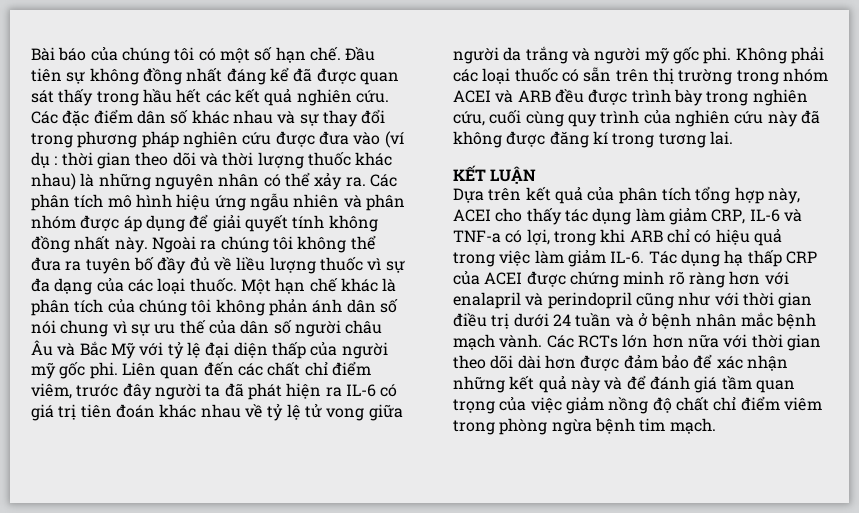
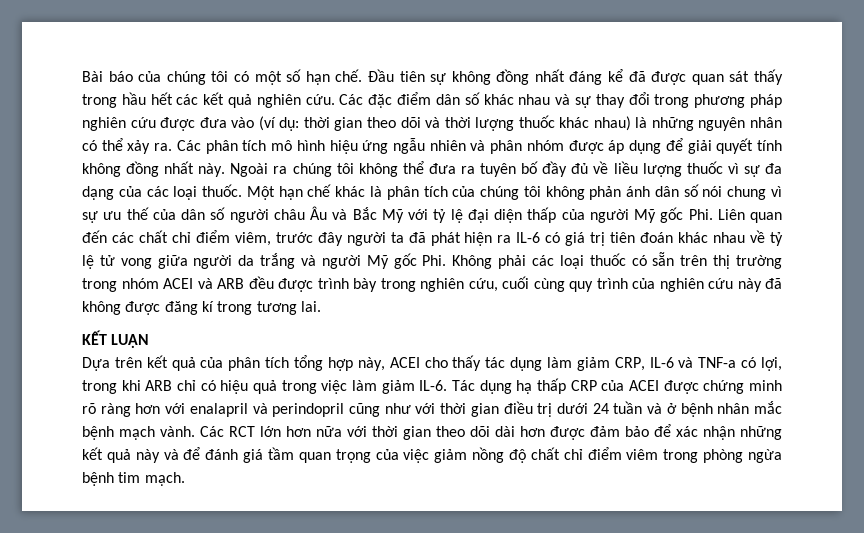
- Các đặc điểm dân số khác nhau và sự thay đổi trong phương pháp nghiên cứu được đưa vào (ví dụ : thời gian theo dõi và thời lượng thuốc khác nhau) là những nguyên nhân có thể xảy ra.
+ Các đặc điểm dân số khác nhau và sự thay đổi trong phương pháp nghiên cứu được đưa vào (ví dụ: thời gian theo dõi và thời lượng thuốc khác nhau) là những nguyên nhân có thể xảy ra.
- Một hạn chế khác là phân tích của chúng tôi không phản ánh dân số nói chung vì sự ưu thế của dân số người châu Âu và Bắc Mỹ với tỷ lệ đại diện thấp của người mỹ gốc phi. Liên quan đến các chất chỉ điểm viêm, trước đây người ta đã phát hiện ra IL-6 có giá trị tiên đoán khác nhau về tỷ lệ tử vong giữa người da trắng và người mỹ gốc phi. Không phải các loại thuốc có sẵn trên thị trường trong nhóm ACEI và ARB đều được trình bày trong nghiên cứu, cuối cùng quy trình của nghiên cứu này đã không được đăng kí trong tương lai.
+ Một hạn chế khác là phân tích của chúng tôi không phản ánh dân số nói chung vì sự ưu thế của dân số người châu Âu và Bắc Mỹ với tỷ lệ đại diện thấp của người Mỹ gốc Phi. Liên quan đến các chất chỉ điểm viêm, trước đây người ta đã phát hiện ra IL-6 có giá trị tiên đoán khác nhau về tỷ lệ tử vong giữa người da trắng và người Mỹ gốc Phi. Không phải các loại thuốc có sẵn trên thị trường trong nhóm ACEI và ARB đều được trình bày trong nghiên cứu, cuối cùng quy trình của nghiên cứu này đã không được đăng kí trong tương lai.
- Các RCTs lớn hơn nữa với thời gian theo dõi dài hơn được đảm bảo để xác nhận những kết quả này và để đánh giá tầm quan trọng của việc giảm nồng độ chất chỉ điểm viêm trong phòng ngừa bệnh tim mạch.
+ Các RCT lớn hơn nữa với thời gian theo dõi dài hơn được đảm bảo để xác nhận những kết quả này và để đánh giá tầm quan trọng của việc giảm nồng độ chất chỉ điểm viêm trong phòng ngừa bệnh tim mạch.

